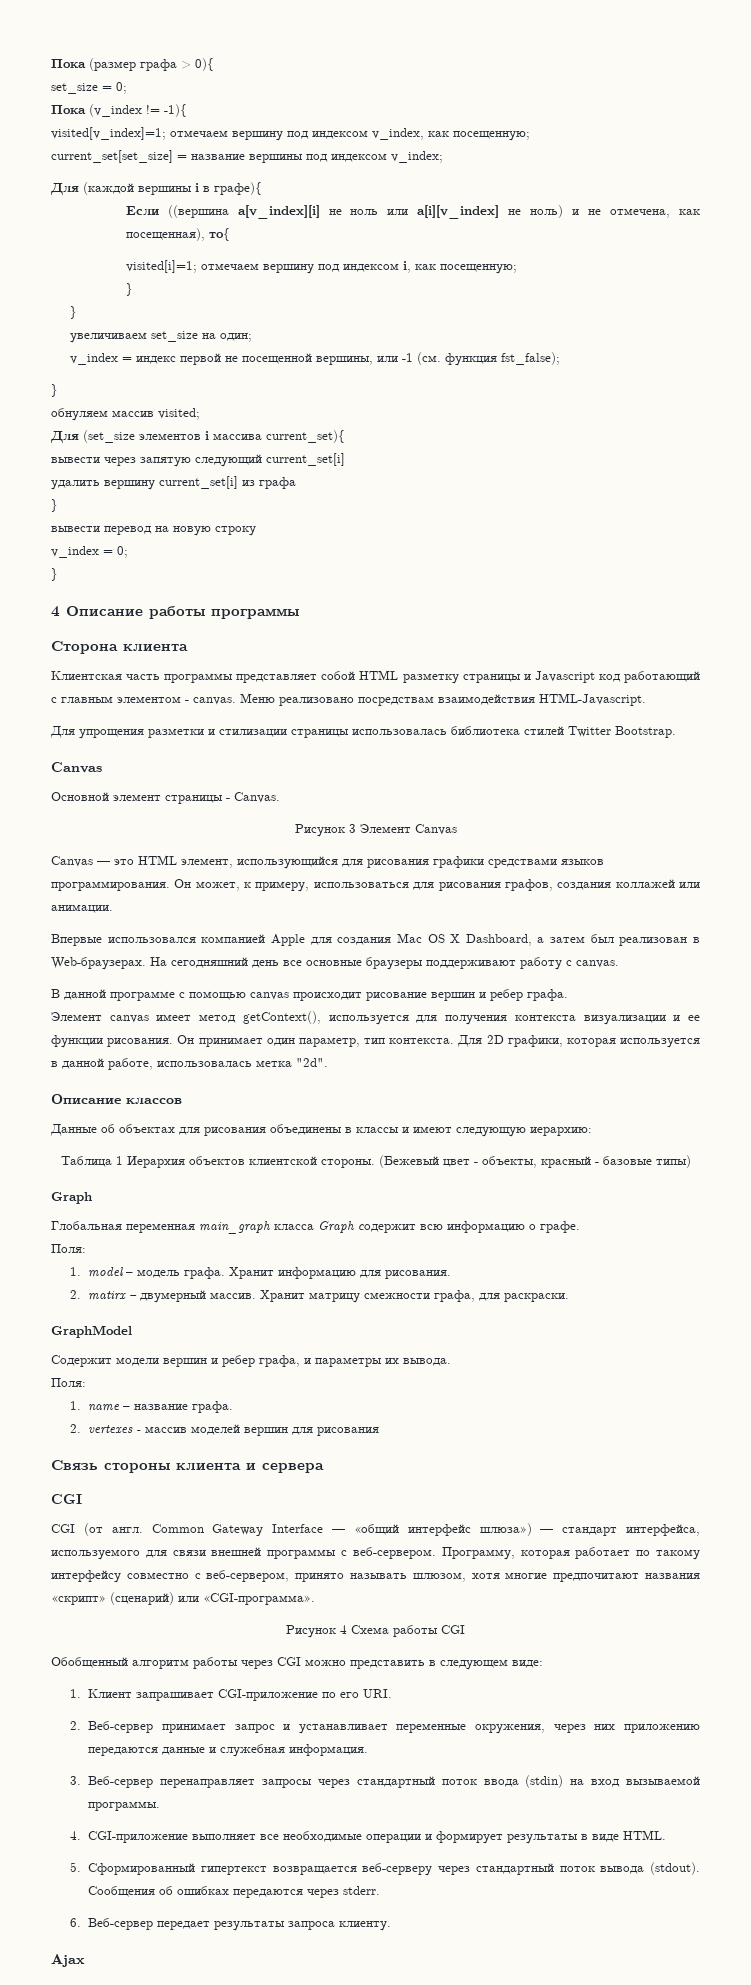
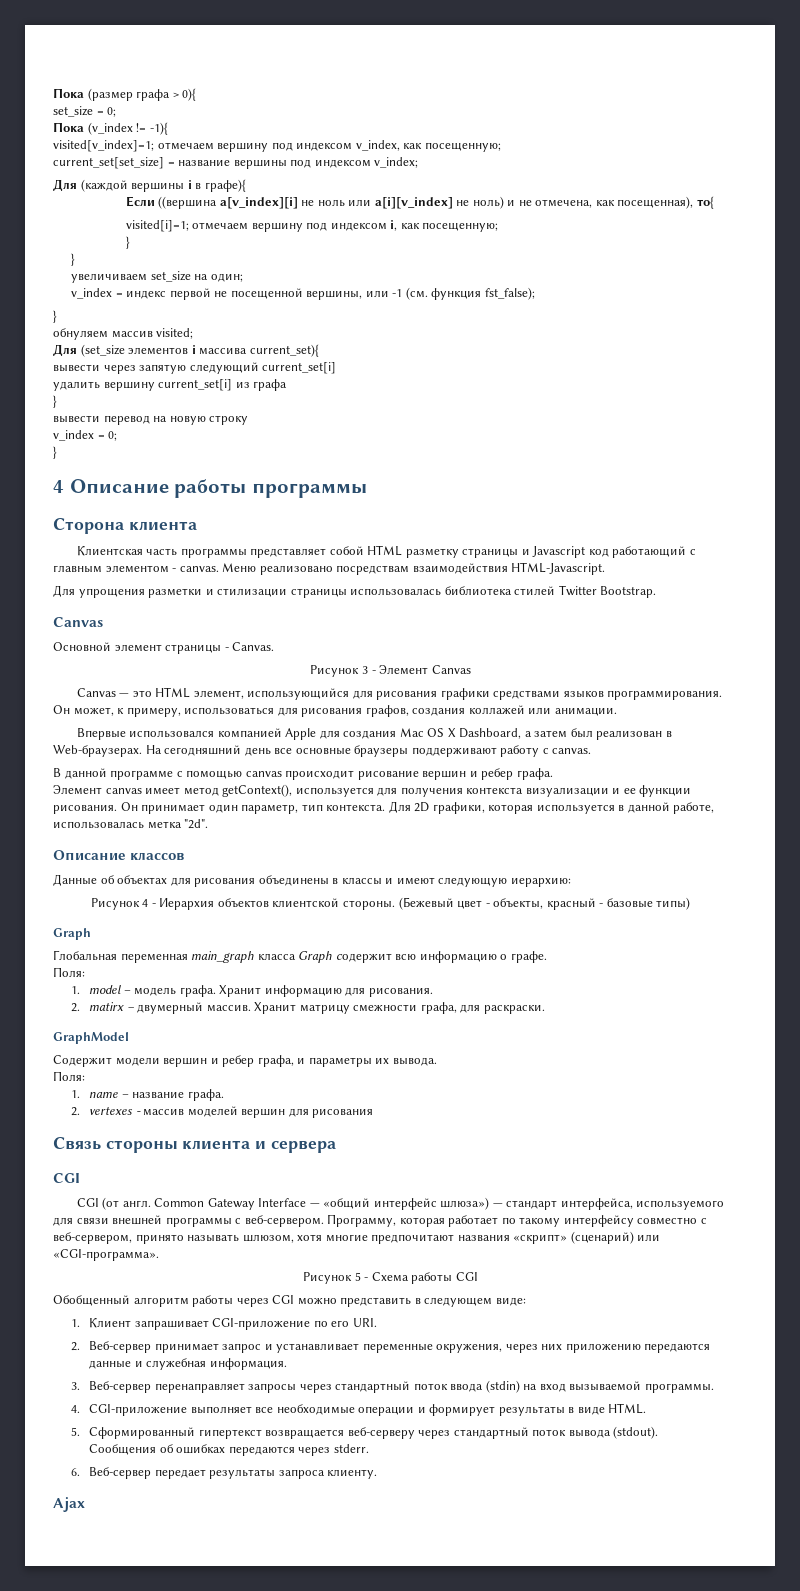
- Рисунок 3 Элемент Canvas
+ Рисунок 3 - Элемент Canvas
- Таблица 1 Иерархия объектов клиентской стороны.
+ Рисунок 4 - Иерархия объектов клиентской стороны.
- Рисунок 4 Схема работы CGI
+ Рисунок 5 - Схема работы CGI

